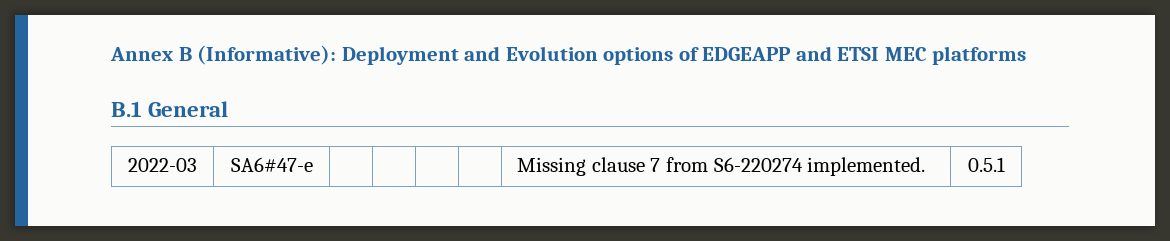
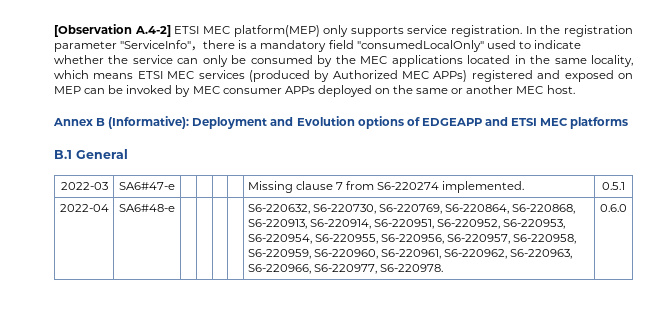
+ [Observation A.4-2] ETSI MEC platform(MEP) only supports service registration. In the registration parameter "ServiceInfo"，there is a mandatory field "consumedLocalOnly" used to indicate whether the service can only be consumed by the MEC applications located in the same locality, which means ETSI MEC services (produced by Authorized MEC APPs) registered and exposed on MEP can be invoked by MEC consumer APPs deployed on the same or another MEC host.
+ 2022-04 | SA6#48-e | | | | | S6-220632, S6-220730, S6-220769, S6-220864, S6-220868, S6-220913, S6-220914, S6-220951, S6-220952, S6-220953, S6-220954, S6-220955, S6-220956, S6-220957, S6-220958, S6-220959, S6-220960, S6-220961, S6-220962, S6-220963, S6-220966, S6-220977, S6-220978. | 0.6.0

